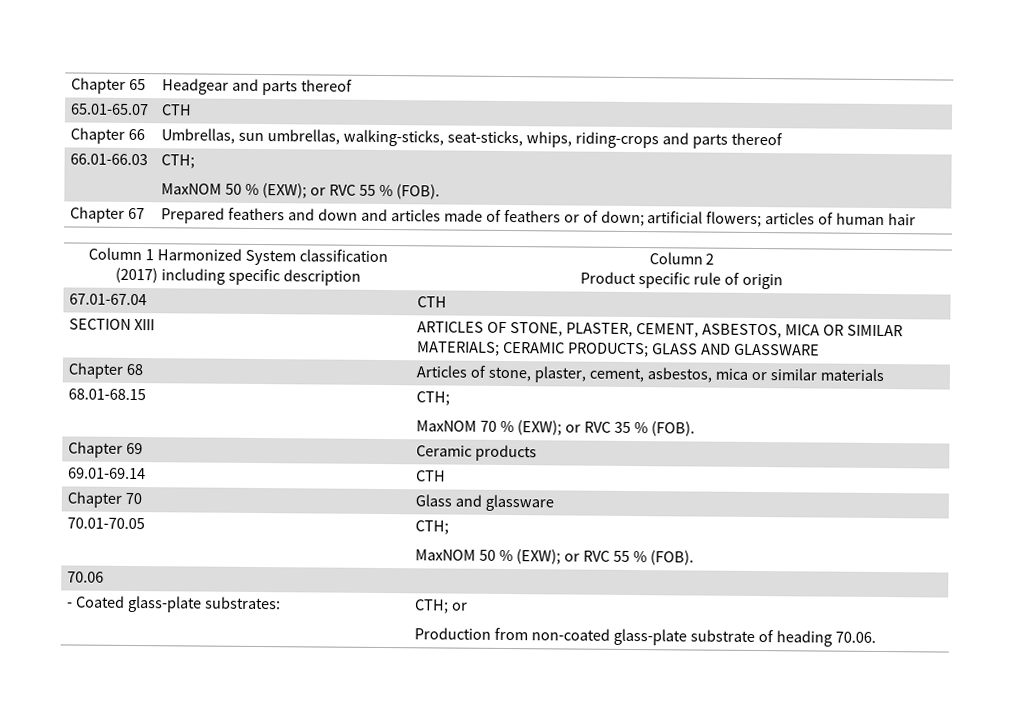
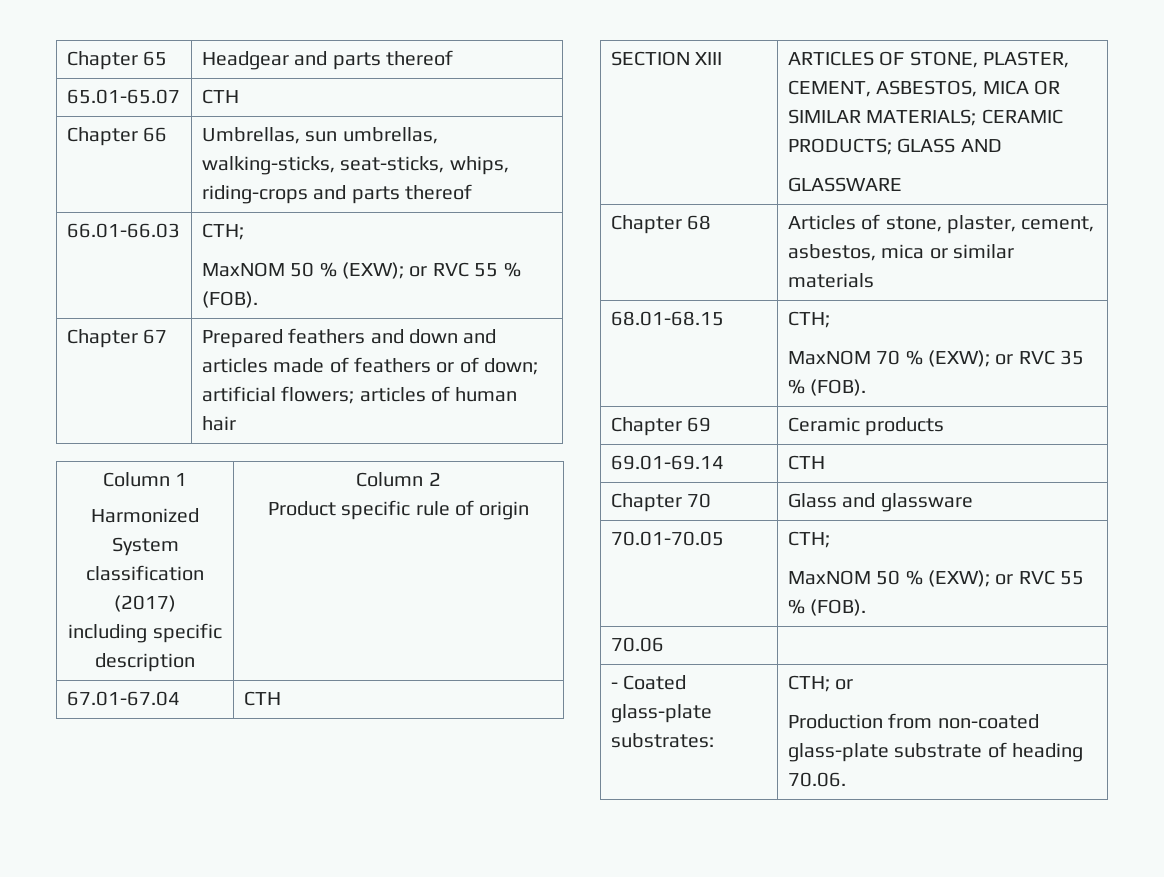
- Column 1 Harmonized System classification (2017) including specific description | Column 2
+ Column 1
+ Harmonized System classification (2017)
+ including specific description | Column 2
- SECTION XIII | ARTICLES OF STONE, PLASTER, CEMENT, ASBESTOS, MICA OR SIMILAR MATERIALS; CERAMIC PRODUCTS; GLASS AND GLASSWARE
+ SECTION XIII | ARTICLES OF STONE, PLASTER, CEMENT, ASBESTOS, MICA OR SIMILAR MATERIALS; CERAMIC PRODUCTS; GLASS AND
+ GLASSWARE

